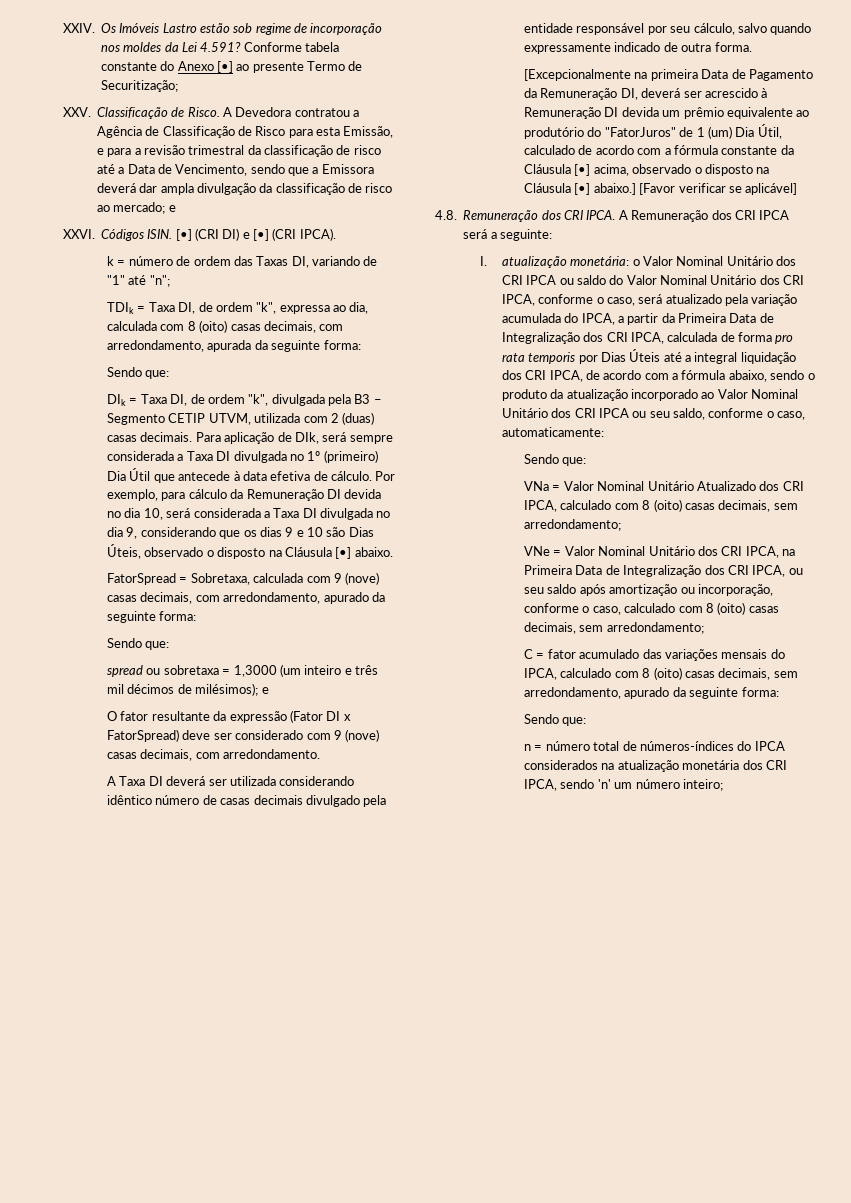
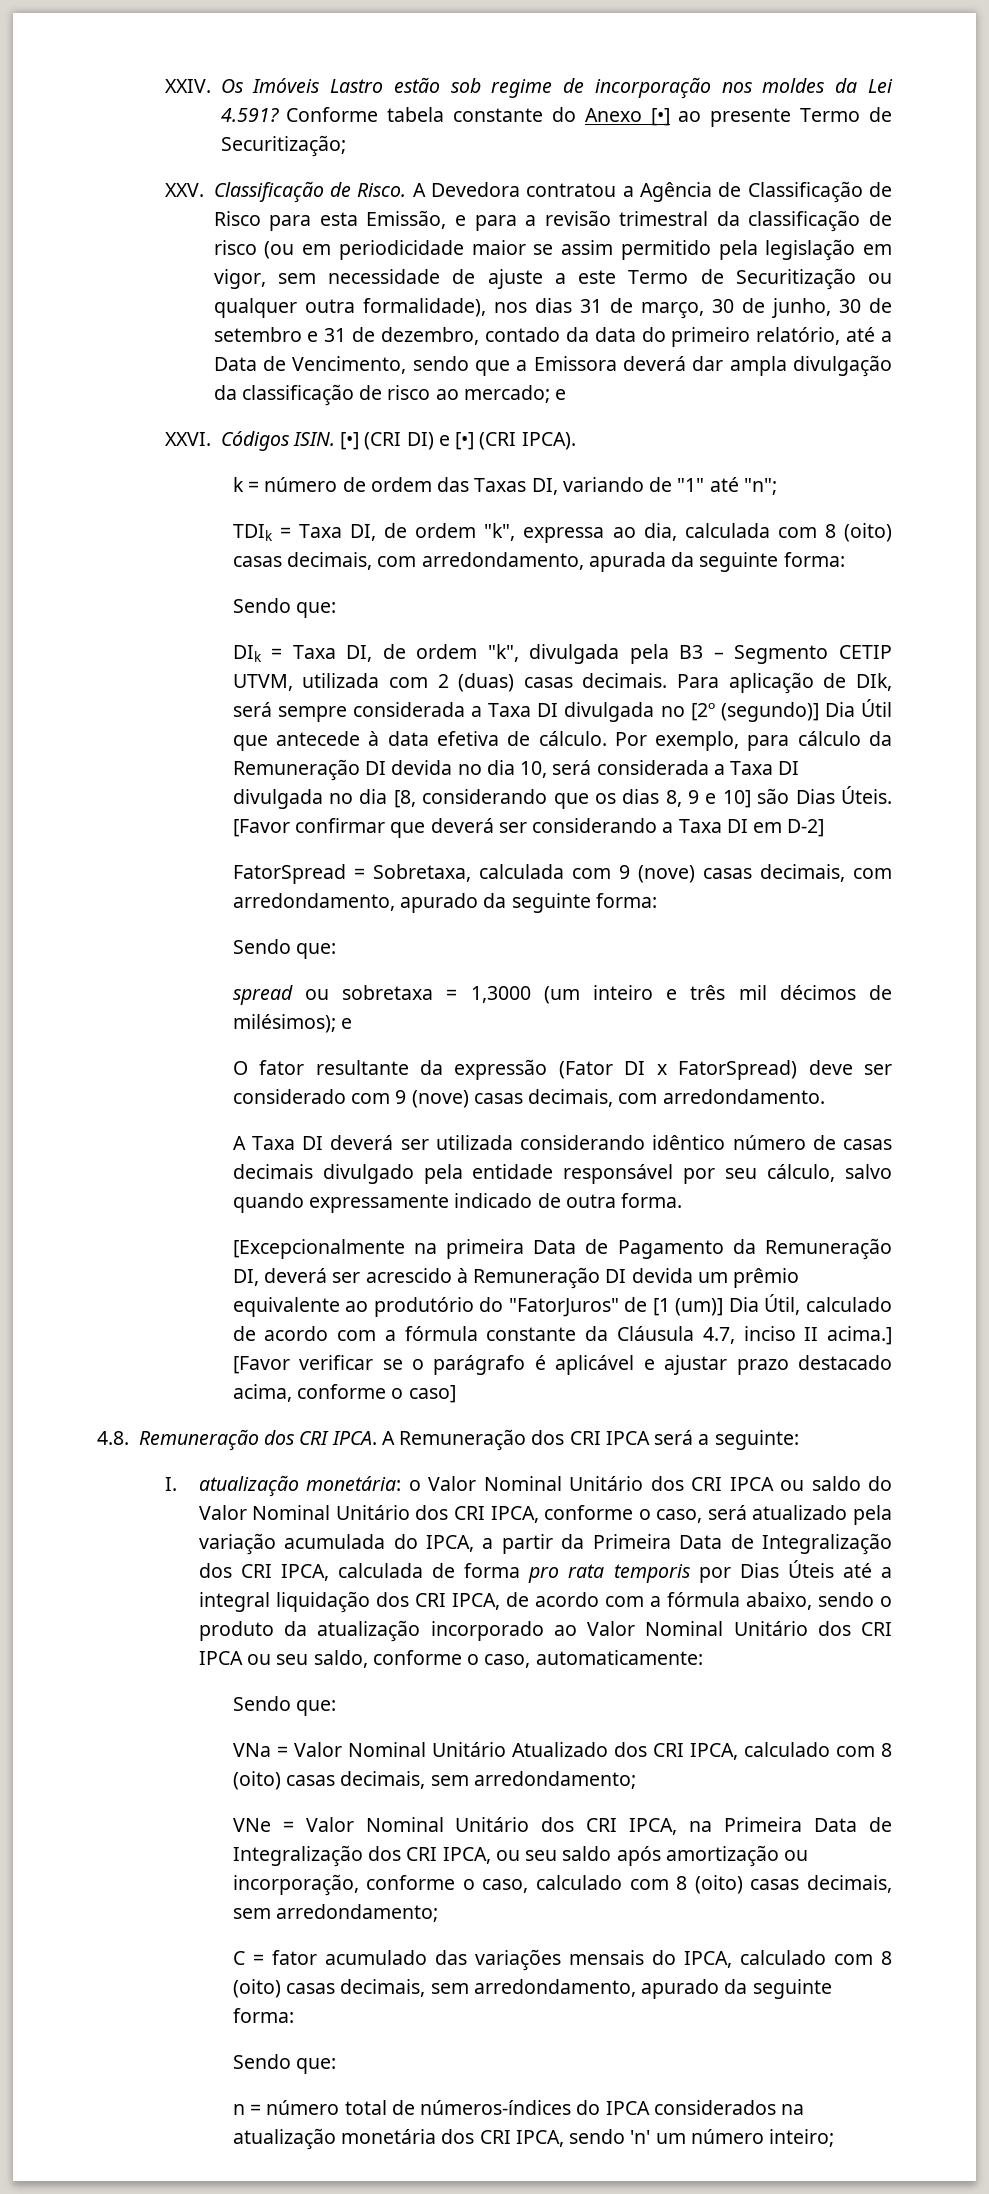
- A Devedora contratou a Agência de Classificação de Risco para esta Emissão, e para a revisão trimestral da classificação de risco até a Data de Vencimento, sendo que a Emissora deverá dar ampla divulgação da classificação de risco ao mercado; e
+ A Devedora contratou a Agência de Classificação de Risco para esta Emissão, e para a revisão trimestral da classificação de risco (ou em periodicidade maior se assim permitido pela legislação em vigor, sem necessidade de ajuste a este Termo de Securitização ou qualquer outra formalidade), nos dias 31 de março, 30 de junho, 30 de setembro e 31 de dezembro, contado da data do primeiro relatório, até a Data de Vencimento, sendo que a Emissora deverá dar ampla divulgação da classificação de risco ao mercado; e
- Para aplicação de DIk, será sempre considerada a Taxa DI divulgada no 1º (primeiro) Dia Útil que antecede à data efetiva de cálculo.
+ Para aplicação de DIk, será sempre considerada a Taxa DI divulgada no [2º (segundo)] Dia Útil que antecede à data efetiva de cálculo.
- Por exemplo, para cálculo da Remuneração DI devida no dia 10, será considerada a Taxa DI divulgada no dia 9, considerando que os dias 9 e 10 são Dias Úteis, observado o disposto na Cláusula [•] abaixo.
+ Por exemplo, para cálculo da Remuneração DI devida no dia 10, será considerada a Taxa DI divulgada no dia [8, considerando que os dias 8, 9 e 10] são Dias Úteis. [Favor confirmar que deverá ser considerando a Taxa DI em D-2]
- [Excepcionalmente na primeira Data de Pagamento da Remuneração DI, deverá ser acrescido à Remuneração DI devida um prêmio equivalente ao produtório do "FatorJuros" de 1 (um) Dia Útil, calculado de acordo com a fórmula constante da Cláusula [•] acima, observado o disposto na Cláusula [•] abaixo.] [Favor verificar se aplicável]
+ [Excepcionalmente na primeira Data de Pagamento da Remuneração DI, deverá ser acrescido à Remuneração DI devida um prêmio equivalente ao produtório do "FatorJuros" de [1 (um)] Dia Útil, calculado de acordo com a fórmula constante da Cláusula 4.7, inciso II acima.] [Favor verificar se o parágrafo é aplicável e ajustar prazo destacado acima, conforme o caso]

